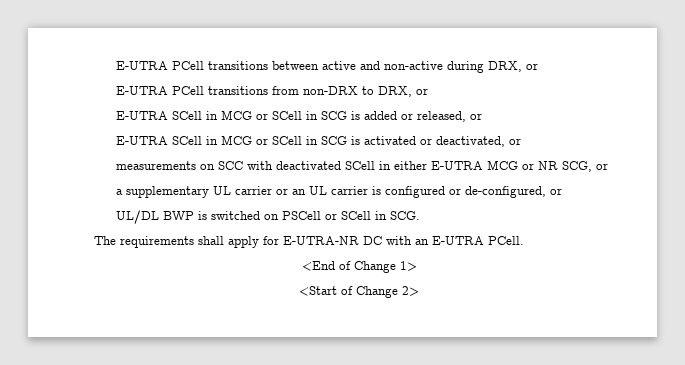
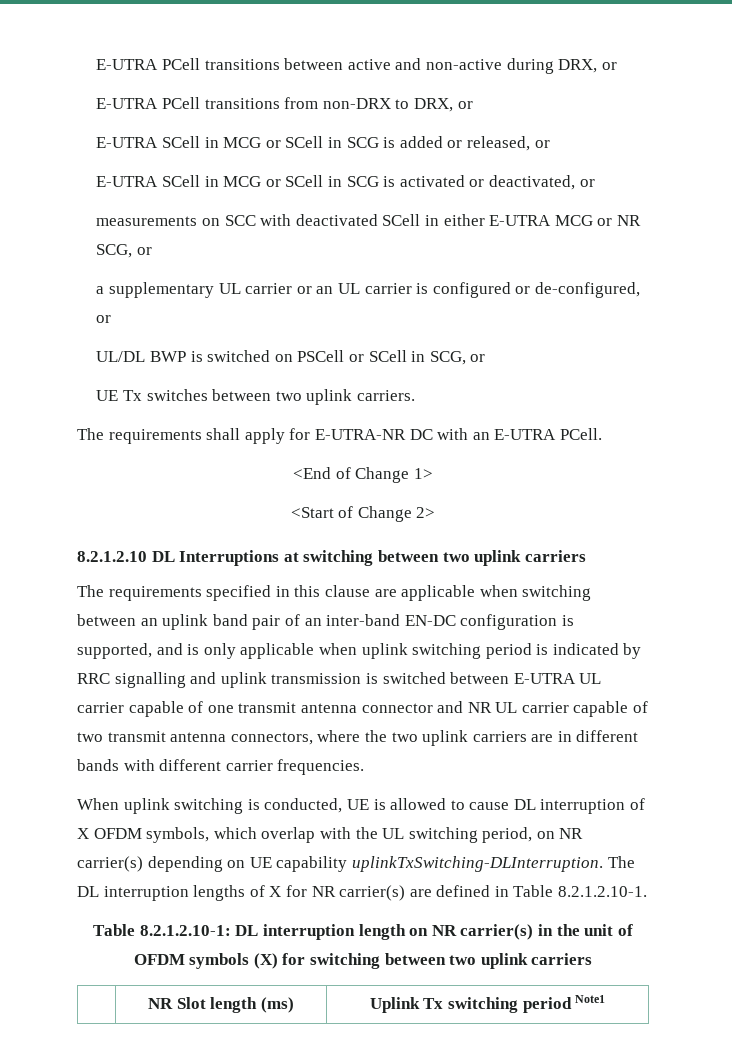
- UL/DL BWP is switched on PSCell or SCell in SCG.
+ UL/DL BWP is switched on PSCell or SCell in SCG, or
+ UE Tx switches between two uplink carriers.
+ 8.2.1.2.10 DL Interruptions at switching between two uplink carriers
+ The requirements specified in this clause are applicable when switching between an uplink band pair of an inter-band EN-DC configuration is supported, and is only applicable when uplink switching period is indicated by RRC signalling and uplink transmission is switched between E-UTRA UL carrier capable of one transmit antenna connector and NR UL carrier capable of two transmit antenna connectors, where the two uplink carriers are in different bands with different carrier frequencies.
+ When uplink switching is conducted, UE is allowed to cause DL interruption of X OFDM symbols, which overlap with the UL switching period, on NR carrier(s) depending on UE capability uplinkTxSwitching-DLInterruption. The DL interruption lengths of X for NR carrier(s) are defined in Table 8.2.1.2.10-1.
+ Table 8.2.1.2.10-1: DL interruption length on NR carrier(s) in the unit of OFDM symbols (X) for switching between two uplink carriers
+ | NR Slot length (ms) | Uplink Tx switching period Note1

